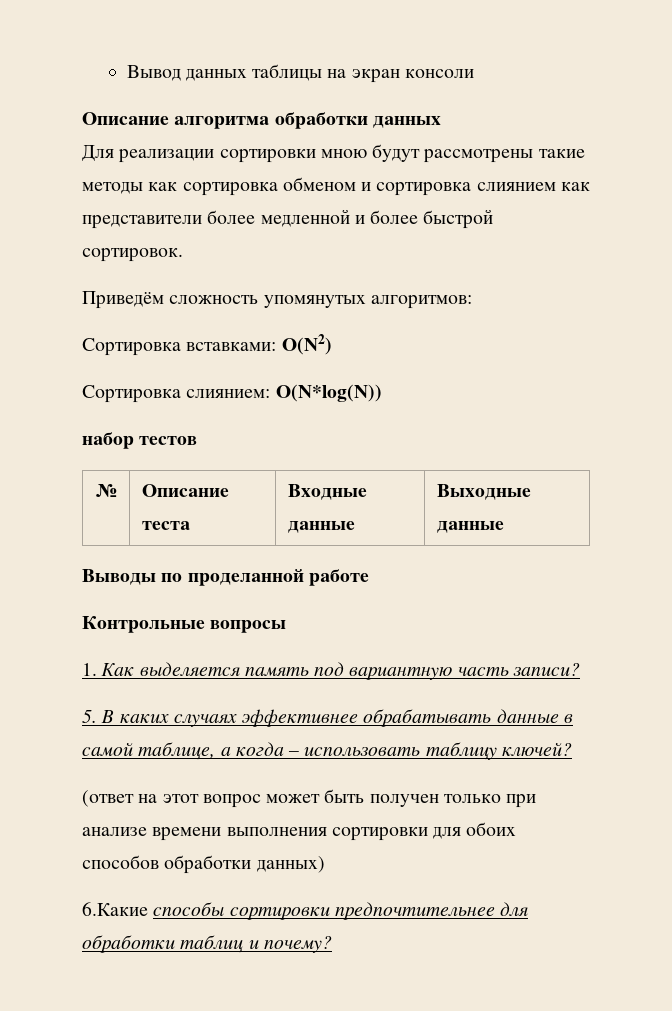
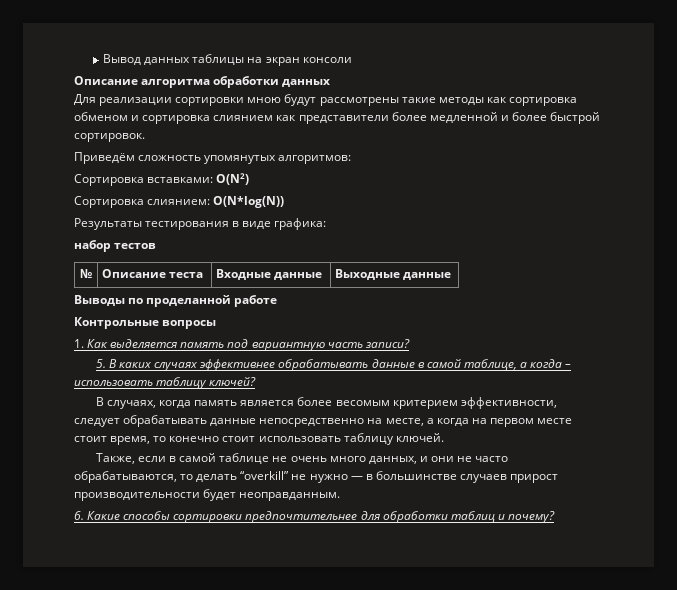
+ Результаты тестирования в виде графика:
- (ответ на этот вопрос может быть получен только при анализе времени выполнения сортировки для обоих способов обработки данных)
- 6.Какие способы сортировки предпочтительнее для обработки таблиц и почему?
+ В случаях, когда память является более весомым критерием эффективности, следует обрабатывать данные непосредственно на месте, а когда на первом месте стоит время, то конечно стоит использовать таблицу ключей.
+ Также, если в самой таблице не очень много данных, и они не часто обрабатываются, то делать “overkill” не нужно — в большинстве случаев прирост производительности будет неоправданным.
+ 6. Какие способы сортировки предпочтительнее для обработки таблиц и почему?

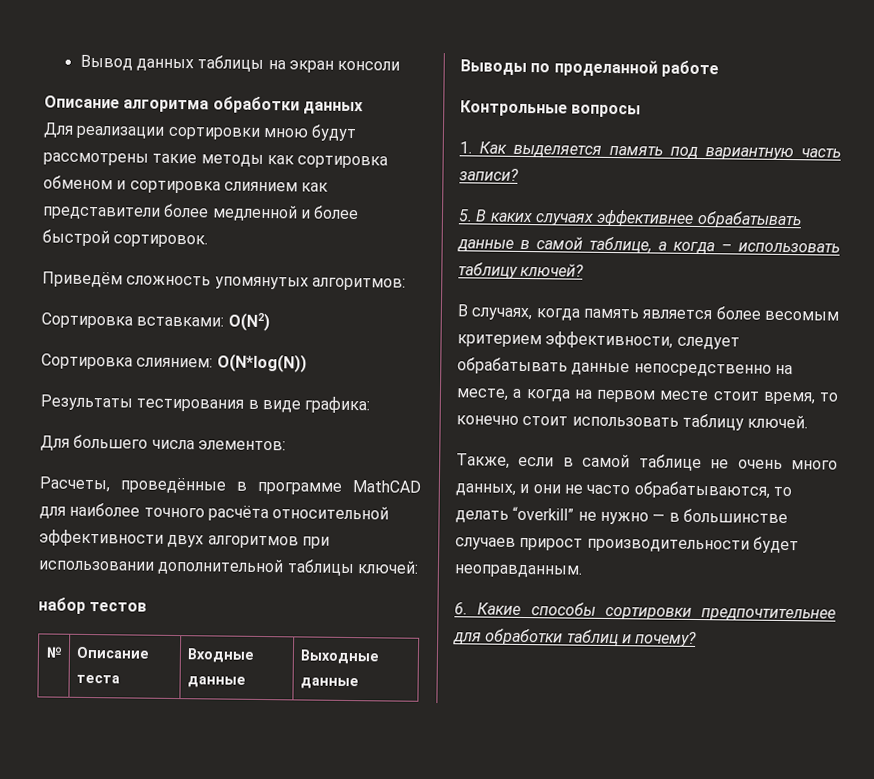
+ Для большего числа элементов:
+ Расчеты, проведённые в программе MathCAD для наиболее точного расчёта относительной эффективности двух алгоритмов при использовании дополнительной таблицы ключей:

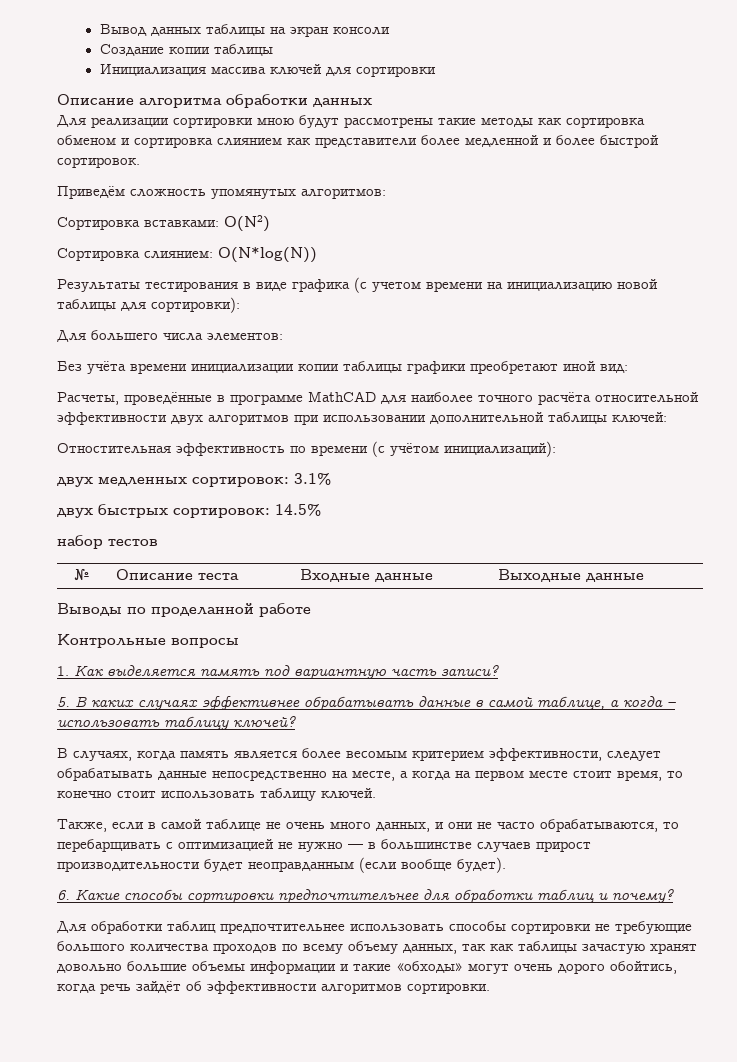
+ Создание копии таблицы
+ Инициализация массива ключей для сортировки
- Результаты тестирования в виде графика:
+ Результаты тестирования в виде графика (с учетом времени на инициализацию новой таблицы для сортировки):
  Для большего числа элементов:
+ Без учёта времени инициализации копии таблицы графики преобретают иной вид:
+ Отностительная эффективность по времени (с учётом инициализаций):
+ двух медленных сортировок: 3.1%
+ двух быстрых сортировок: 14.5%
- Также, если в самой таблице не очень много данных, и они не часто обрабатываются, то делать “overkill” не нужно — в большинстве случаев прирост производительности будет неоправданным.
+ Также, если в самой таблице не очень много данных, и они не часто обрабатываются, то перебарщивать с оптимизацией не нужно — в большинстве случаев прирост производительности будет неоправданным (если вообще будет).
+ Для обработки таблиц предпочтительнее использовать способы сортировки не требующие большого количества проходов по всему объему данных, так как таблицы зачастую хранят довольно большие объемы информации и такие «обходы» могут очень дорого обойтись, когда речь зайдёт об эффективности алгоритмов сортировки.

